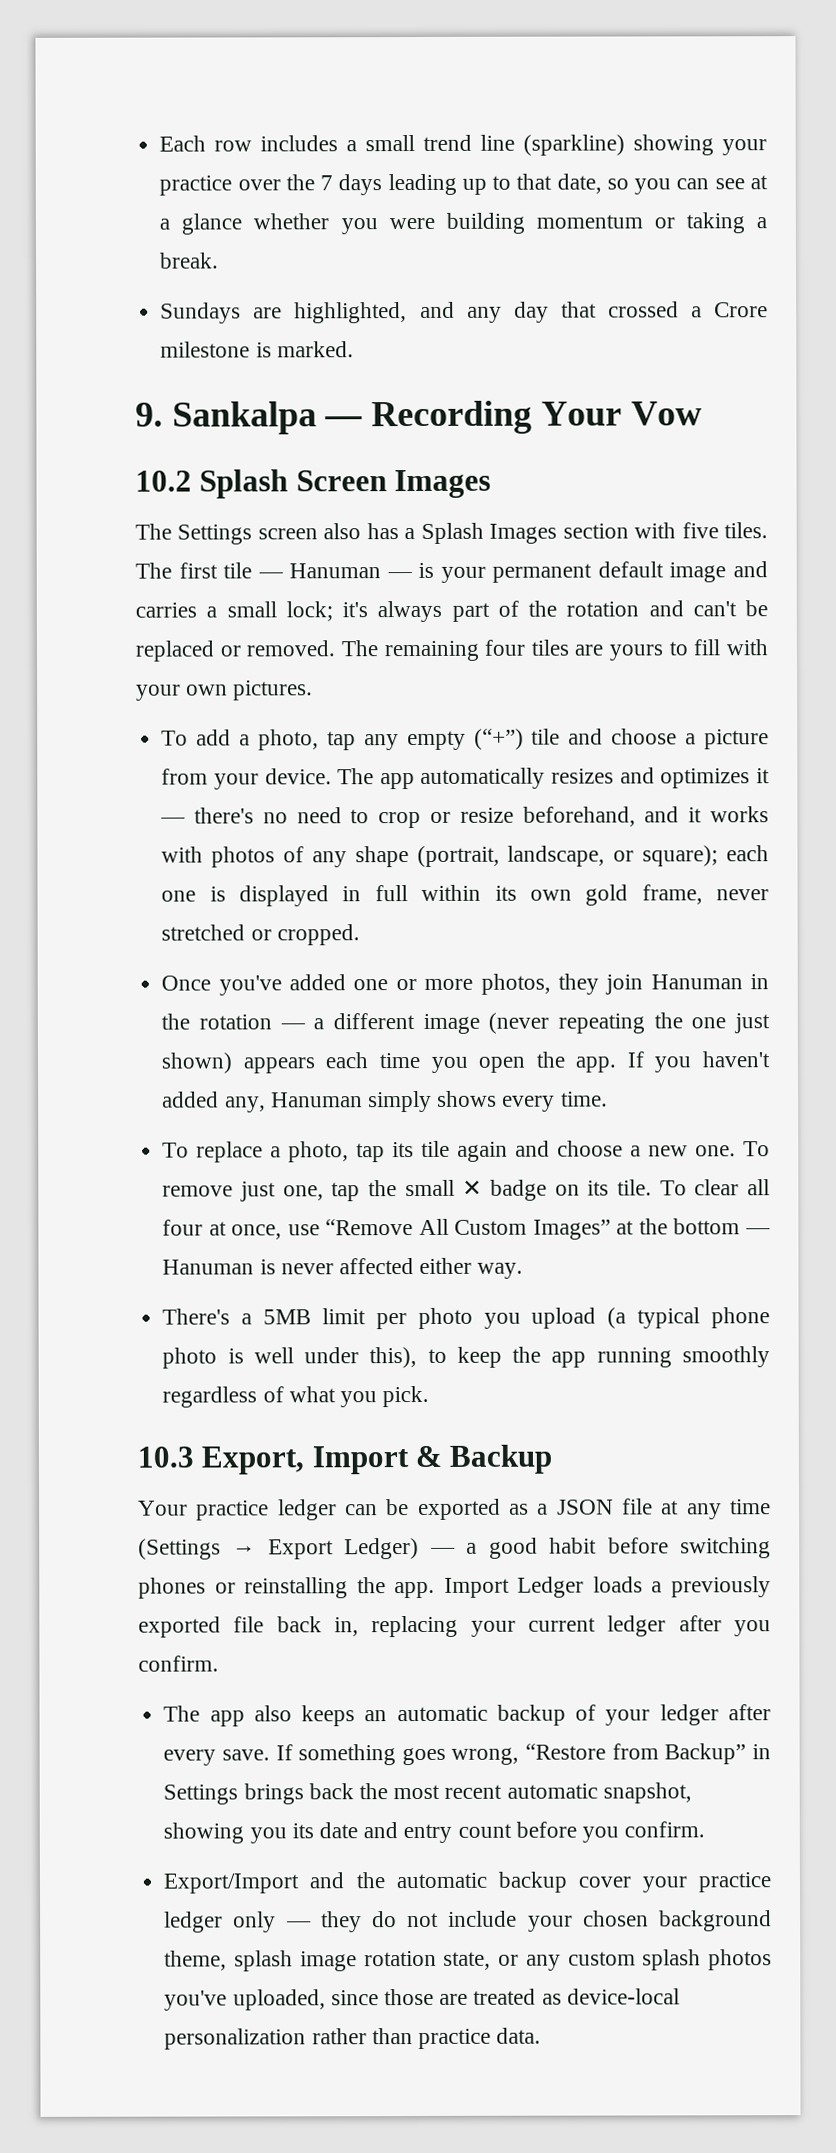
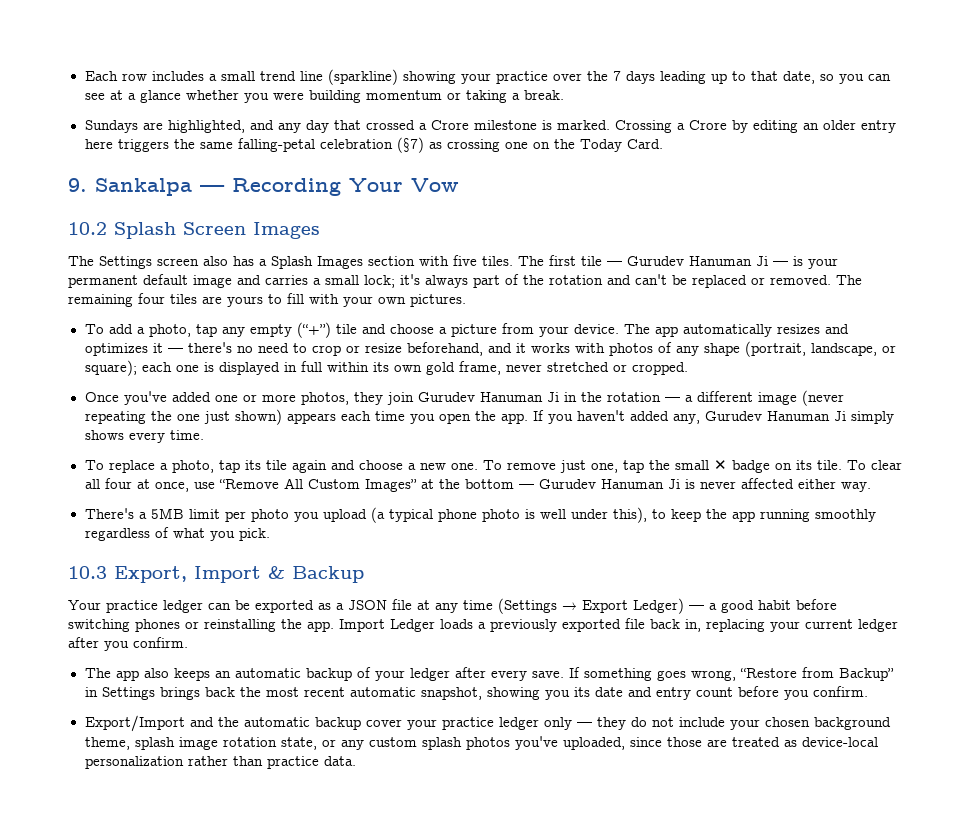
+ Crossing a Crore by editing an older entry here triggers the same falling-petal celebration (§7) as crossing one on the Today Card.
- The first tile — Hanuman — is your permanent default image and carries a small lock; it's always part of the rotation and can't be replaced or removed.
+ The first tile — Gurudev Hanuman Ji — is your permanent default image and carries a small lock; it's always part of the rotation and can't be replaced or removed.
- Once you've added one or more photos, they join Hanuman in the rotation — a different image (never repeating the one just shown) appears each time you open the app.
+ Once you've added one or more photos, they join Gurudev Hanuman Ji in the rotation — a different image (never repeating the one just shown) appears each time you open the app.
- If you haven't added any, Hanuman simply shows every time.
+ If you haven't added any, Gurudev Hanuman Ji simply shows every time.
- To clear all four at once, use “Remove All Custom Images” at the bottom — Hanuman is never affected either way.
+ To clear all four at once, use “Remove All Custom Images” at the bottom — Gurudev Hanuman Ji is never affected either way.

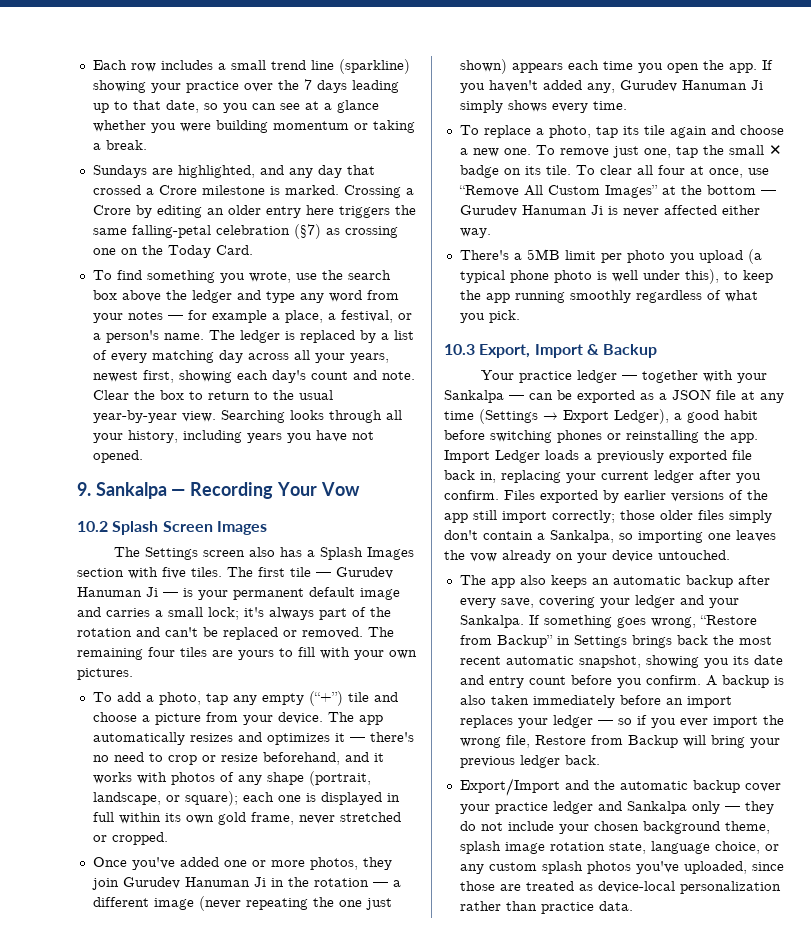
+ To find something you wrote, use the search box above the ledger and type any word from your notes — for example a place, a festival, or a person's name. The ledger is replaced by a list of every matching day across all your years, newest first, showing each day's count and note. Clear the box to return to the usual year-by-year view. Searching looks through all your history, including years you have not opened.
- Your practice ledger can be exported as a JSON file at any time (Settings → Export Ledger) — a good habit before switching phones or reinstalling the app.
+ Your practice ledger — together with your Sankalpa — can be exported as a JSON file at any time (Settings → Export Ledger), a good habit before switching phones or reinstalling the app.
+ Files exported by earlier versions of the app still import correctly; those older files simply don't contain a Sankalpa, so importing one leaves the vow already on your device untouched.
- The app also keeps an automatic backup of your ledger after every save.
+ The app also keeps an automatic backup after every save, covering your ledger and your Sankalpa.
+ A backup is also taken immediately before an import replaces your ledger — so if you ever import the wrong file, Restore from Backup will bring your previous ledger back.
- Export/Import and the automatic backup cover your practice ledger only — they do not include your chosen background theme, splash image rotation state, or any custom splash photos you've uploaded, since those are treated as device-local personalization rather than practice data.
+ Export/Import and the automatic backup cover your practice ledger and Sankalpa only — they do not include your chosen background theme, splash image rotation state, language choice, or any custom splash photos you've uploaded, since those are treated as device-local personalization rather than practice data.

